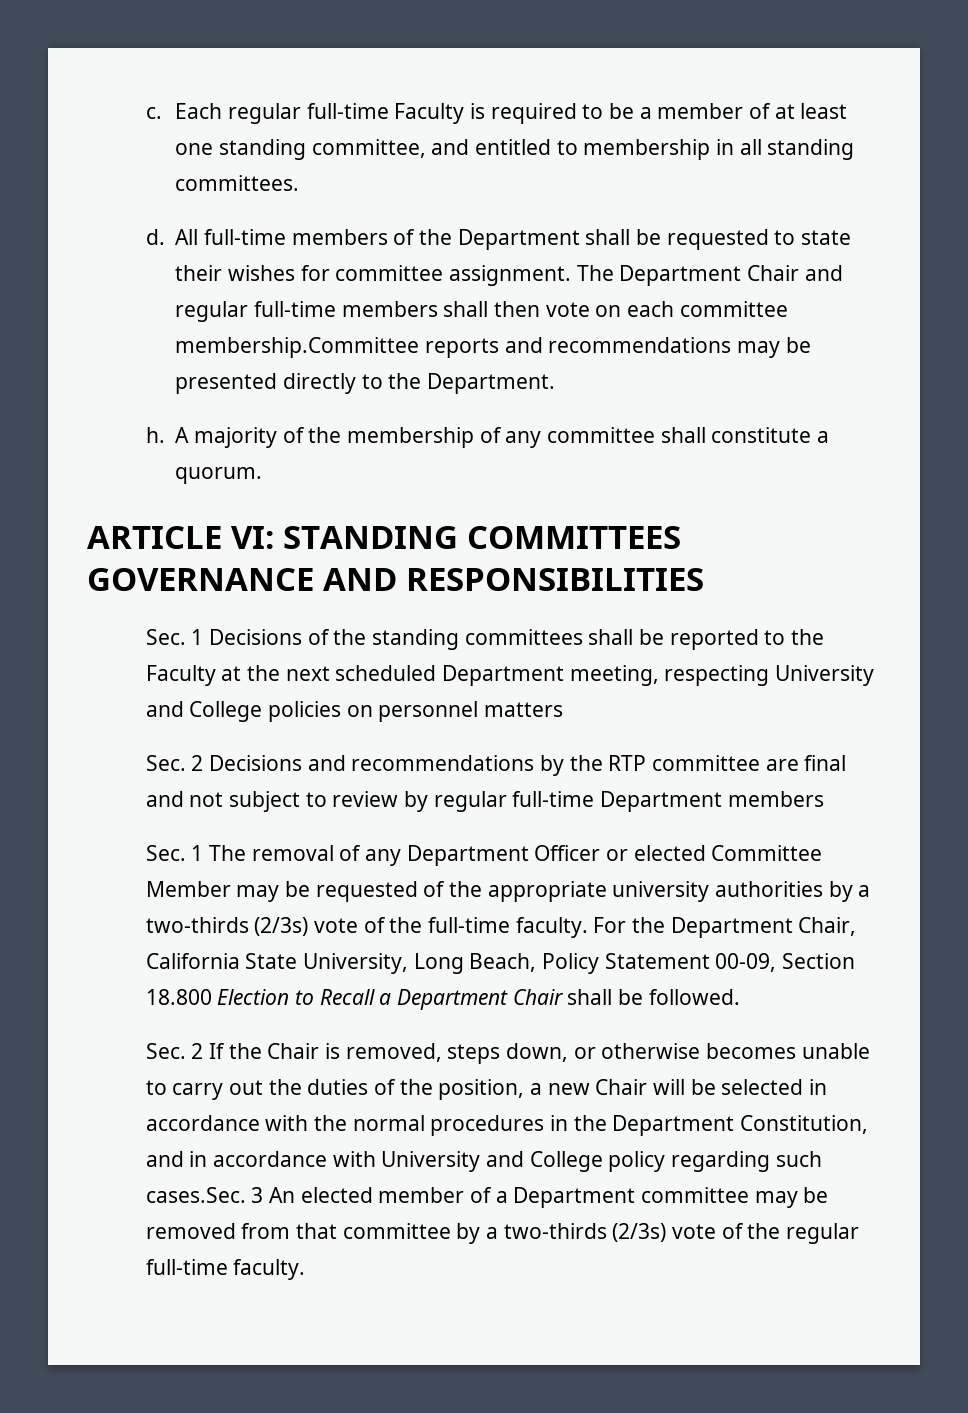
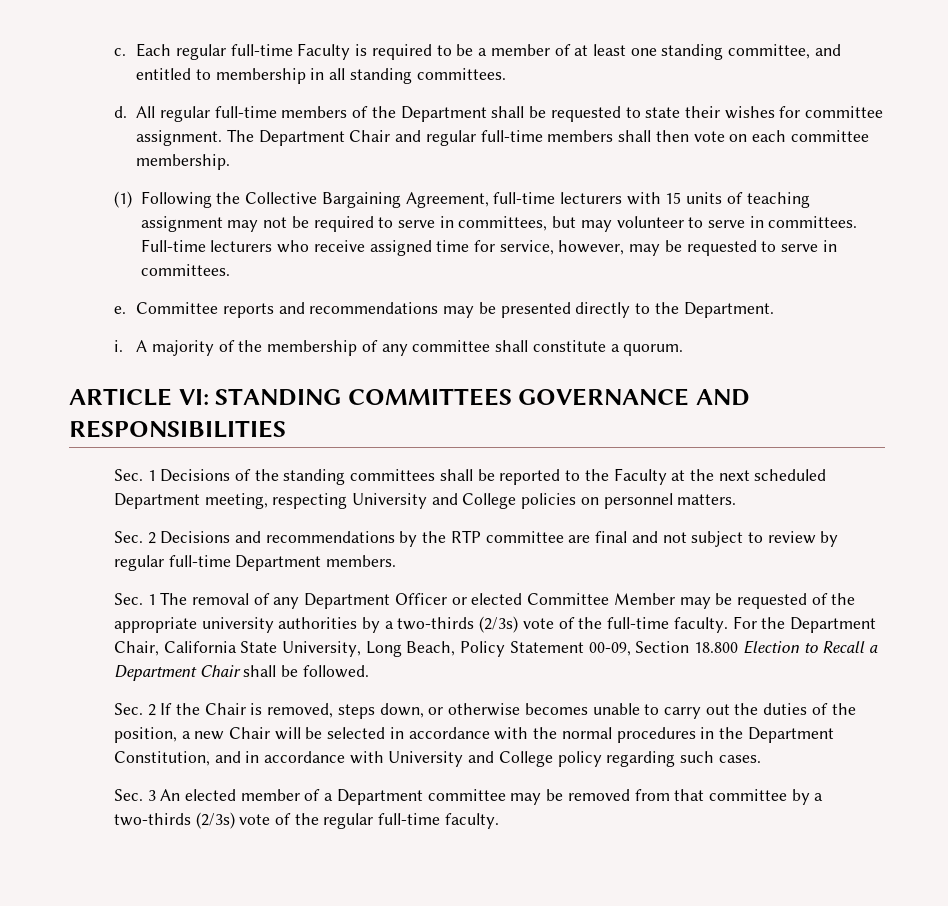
- All full-time members of the Department shall be requested to state their wishes for committee assignment.
+ All regular full-time members of the Department shall be requested to state their wishes for committee assignment.
- The Department Chair and regular full-time members shall then vote on each committee membership.Committee reports and recommendations may be presented directly to the Department.
+ The Department Chair and regular full-time members shall then vote on each committee membership.
+ (1) Following the Collective Bargaining Agreement, full-time lecturers with 15 units of teaching assignment may not be required to serve in committees, but may volunteer to serve in committees. Full-time lecturers who receive assigned time for service, however, may be requested to serve in committees.
+ e. Committee reports and recommendations may be presented directly to the Department.
- h.
+ i.
- Sec. 1 Decisions of the standing committees shall be reported to the Faculty at the next scheduled Department meeting, respecting University and College policies on personnel matters
+ Sec. 1 Decisions of the standing committees shall be reported to the Faculty at the next scheduled Department meeting, respecting University and College policies on personnel matters.
- Sec. 2 Decisions and recommendations by the RTP committee are final and not subject to review by regular full-time Department members
+ Sec. 2 Decisions and recommendations by the RTP committee are final and not subject to review by regular full-time Department members.
- Sec. 2 If the Chair is removed, steps down, or otherwise becomes unable to carry out the duties of the position, a new Chair will be selected in accordance with the normal procedures in the Department Constitution, and in accordance with University and College policy regarding such cases.Sec. 3 An elected member of a Department committee may be removed from that committee by a two-thirds (2/3s) vote of the regular full-time faculty.
+ Sec. 2 If the Chair is removed, steps down, or otherwise becomes unable to carry out the duties of the position, a new Chair will be selected in accordance with the normal procedures in the Department Constitution, and in accordance with University and College policy regarding such cases.
+ Sec. 3 An elected member of a Department committee may be removed from that committee by a two-thirds (2/3s) vote of the regular full-time faculty.

